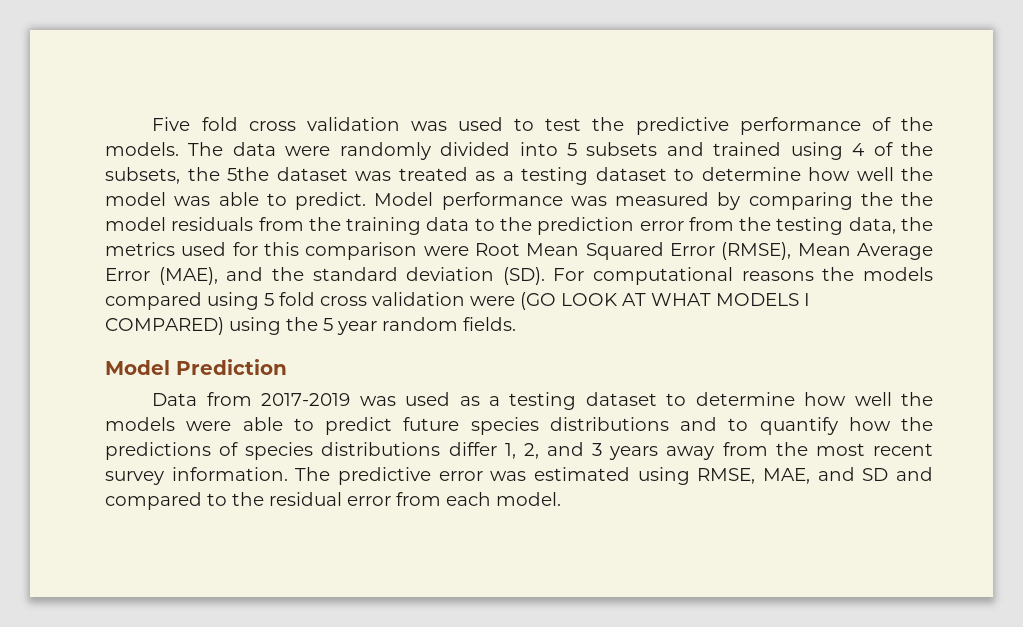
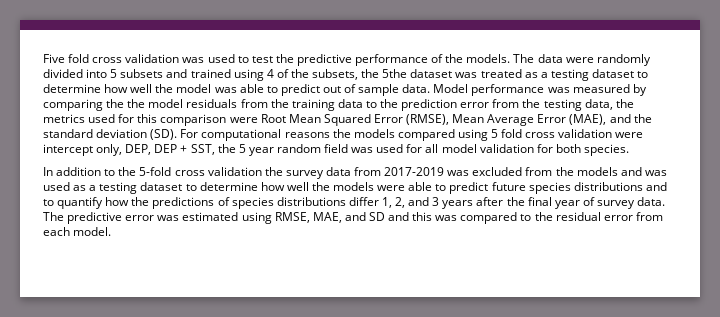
- The data were randomly divided into 5 subsets and trained using 4 of the subsets, the 5the dataset was treated as a testing dataset to determine how well the model was able to predict.
+ The data were randomly divided into 5 subsets and trained using 4 of the subsets, the 5the dataset was treated as a testing dataset to determine how well the model was able to predict out of sample data.
- Model performance was measured by comparing the the model residuals from the training data to the prediction error from the testing data, the metrics used for this comparison were Root Mean Squared Error (RMSE), Mean Average Error (MAE), and the standard deviation (SD). For computational reasons the models compared using 5 fold cross validation were (GO LOOK AT WHAT MODELS I COMPARED) using the 5 year random fields.
- Model Prediction
- Data from 2017-2019 was used as a testing dataset to determine how well the models were able to predict future species distributions and to quantify how the predictions of species distributions differ 1, 2, and 3 years away from the most recent survey information.
+ Model performance was measured by comparing the the model residuals from the training data to the prediction error from the testing data, the metrics used for this comparison were Root Mean Squared Error (RMSE), Mean Average Error (MAE), and the standard deviation (SD). For computational reasons the models compared using 5 fold cross validation were intercept only, DEP, DEP + SST, the 5 year random field was used for all model validation for both species.
+ In addition to the 5-fold cross validation the survey data from 2017-2019 was excluded from the models and was used as a testing dataset to determine how well the models were able to predict future species distributions and to quantify how the predictions of species distributions differ 1, 2, and 3 years after the final year of survey data.
- The predictive error was estimated using RMSE, MAE, and SD and compared to the residual error from each model.
+ The predictive error was estimated using RMSE, MAE, and SD and this was compared to the residual error from each model.

